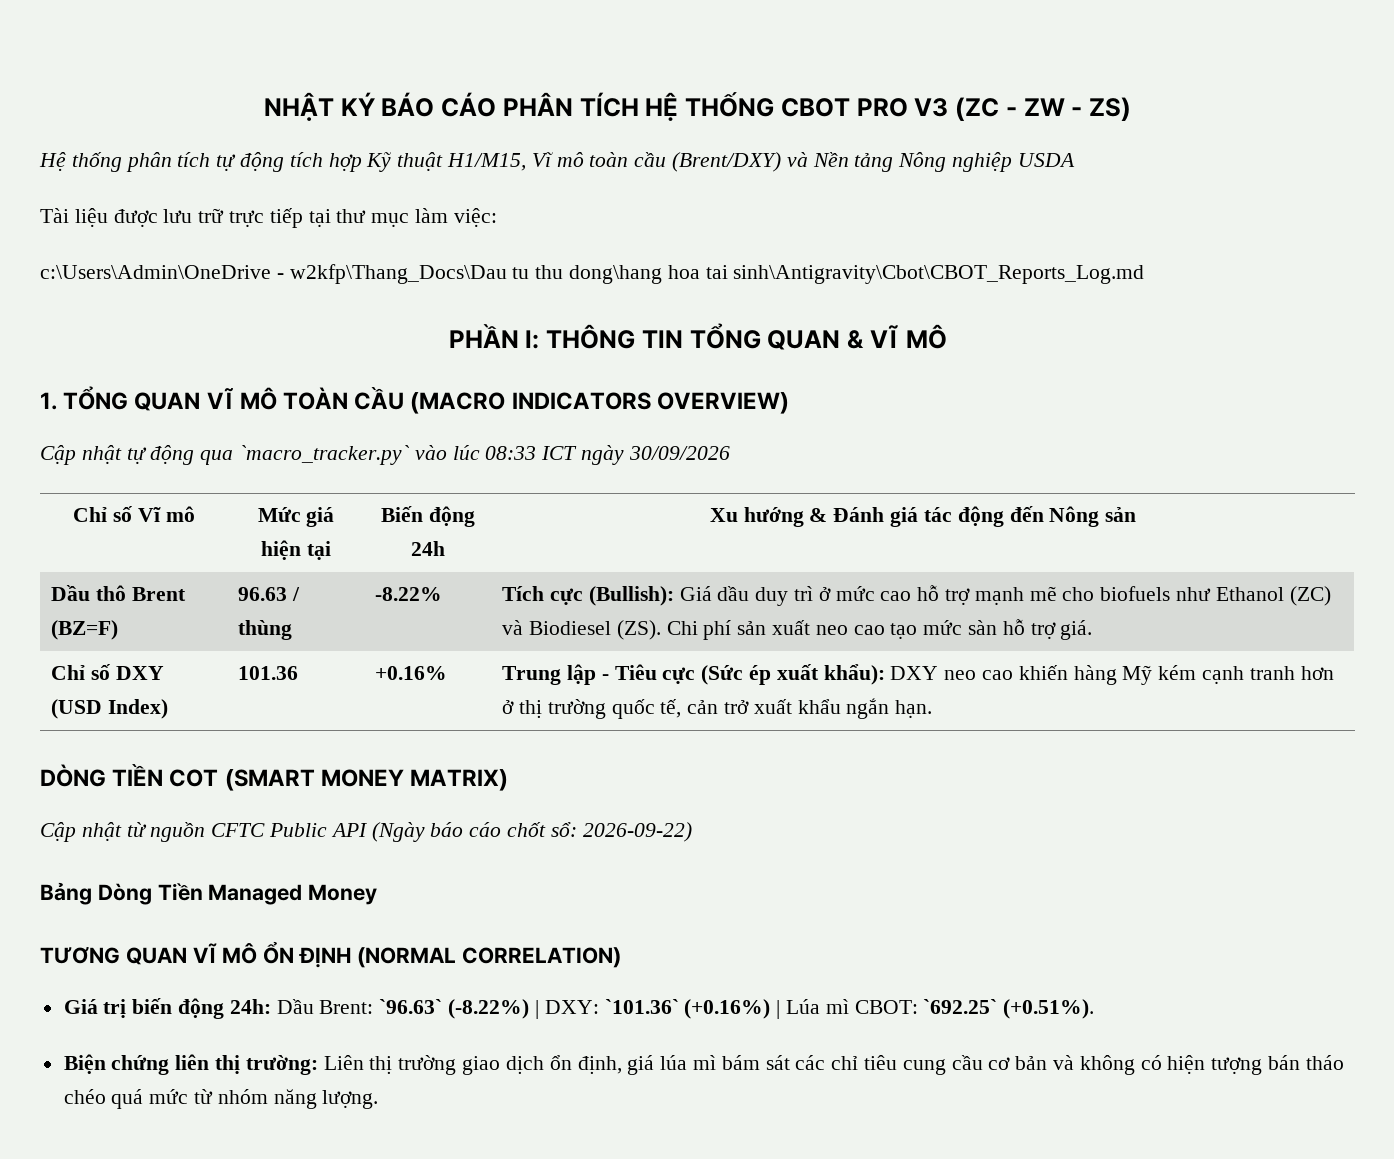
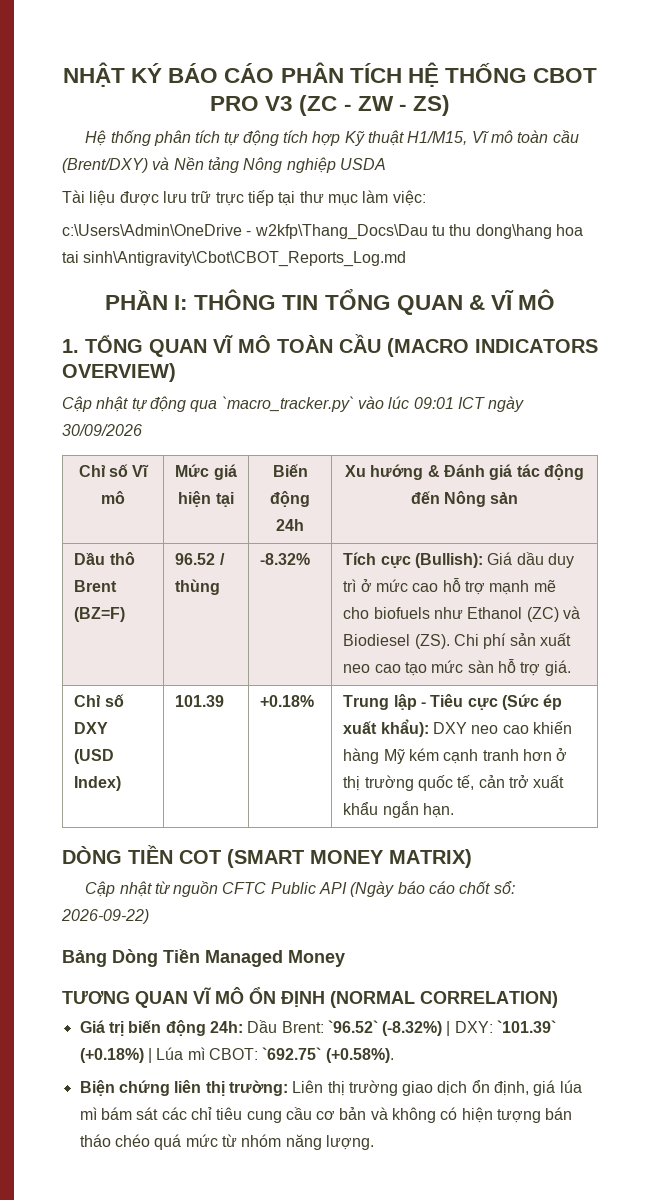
- Cập nhật tự động qua `macro_tracker.py` vào lúc 08:33 ICT ngày 30/09/2026
+ Cập nhật tự động qua `macro_tracker.py` vào lúc 09:01 ICT ngày 30/09/2026
- 96.63 / thùng
+ 96.52 / thùng
- -8.22%
+ -8.32%
- Chỉ số DXY (USD Index) | 101.36 | +0.16% | Trung lập - Tiêu cực (Sức ép xuất khẩu): DXY neo cao khiến hàng Mỹ kém cạnh tranh hơn ở thị trường quốc tế, cản trở xuất khẩu ngắn hạn.
+ Chỉ số DXY (USD Index) | 101.39 | +0.18% | Trung lập - Tiêu cực (Sức ép xuất khẩu): DXY neo cao khiến hàng Mỹ kém cạnh tranh hơn ở thị trường quốc tế, cản trở xuất khẩu ngắn hạn.
- Giá trị biến động 24h: Dầu Brent: `96.63` (-8.22%) | DXY: `101.36` (+0.16%) | Lúa mì CBOT: `692.25` (+0.51%).
+ Giá trị biến động 24h: Dầu Brent: `96.52` (-8.32%) | DXY: `101.39` (+0.18%) | Lúa mì CBOT: `692.75` (+0.58%).

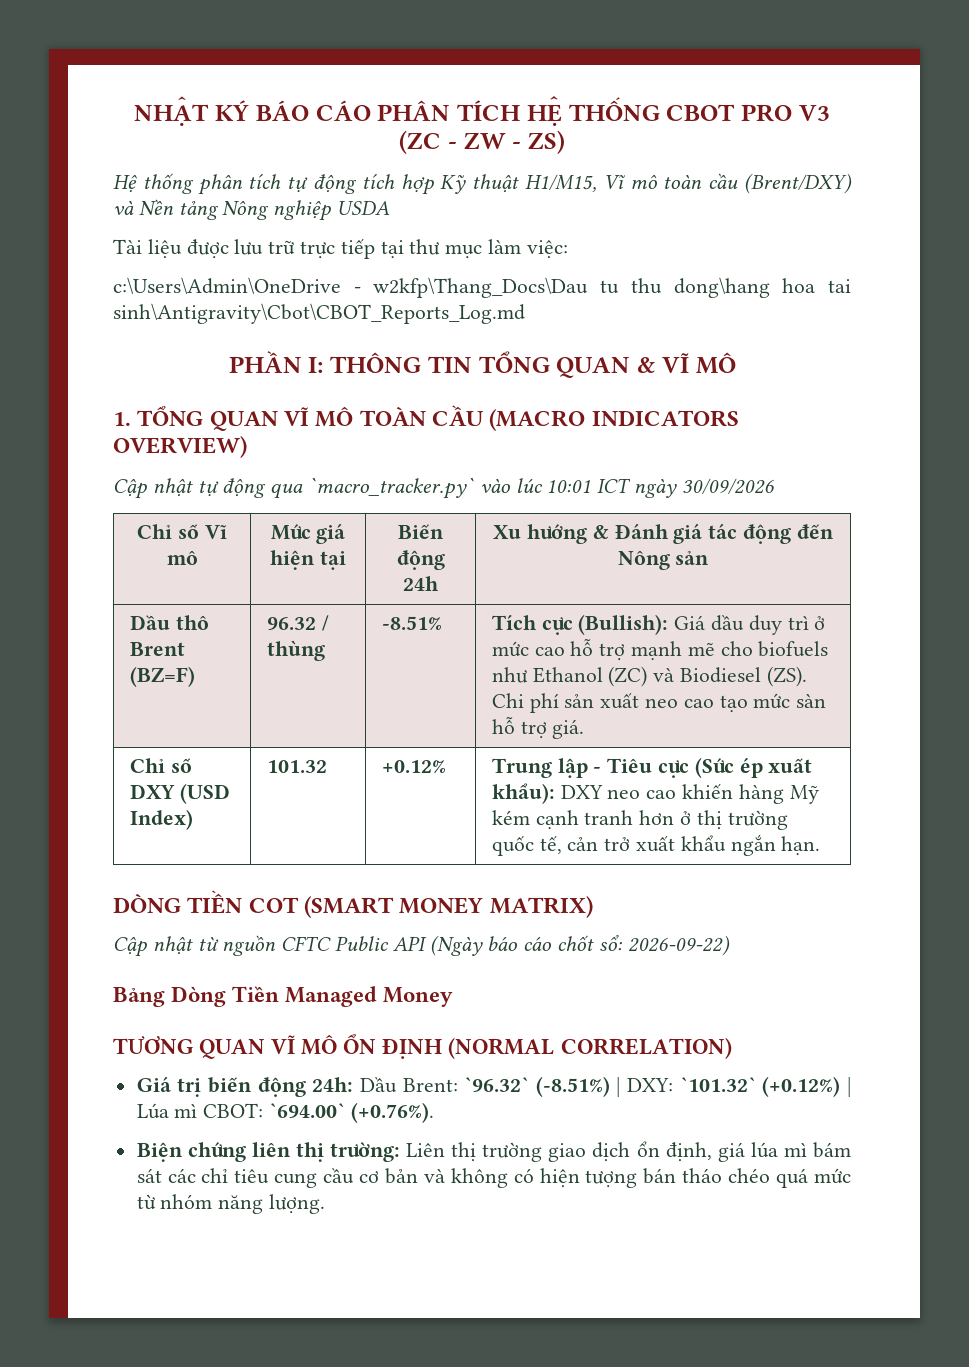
- Cập nhật tự động qua `macro_tracker.py` vào lúc 09:01 ICT ngày 30/09/2026
+ Cập nhật tự động qua `macro_tracker.py` vào lúc 10:01 ICT ngày 30/09/2026
- 96.52 / thùng
+ 96.32 / thùng
- -8.32%
+ -8.51%
- Chỉ số DXY (USD Index) | 101.39 | +0.18% | Trung lập - Tiêu cực (Sức ép xuất khẩu): DXY neo cao khiến hàng Mỹ kém cạnh tranh hơn ở thị trường quốc tế, cản trở xuất khẩu ngắn hạn.
+ Chỉ số DXY (USD Index) | 101.32 | +0.12% | Trung lập - Tiêu cực (Sức ép xuất khẩu): DXY neo cao khiến hàng Mỹ kém cạnh tranh hơn ở thị trường quốc tế, cản trở xuất khẩu ngắn hạn.
- Giá trị biến động 24h: Dầu Brent: `96.52` (-8.32%) | DXY: `101.39` (+0.18%) | Lúa mì CBOT: `692.75` (+0.58%).
+ Giá trị biến động 24h: Dầu Brent: `96.32` (-8.51%) | DXY: `101.32` (+0.12%) | Lúa mì CBOT: `694.00` (+0.76%).

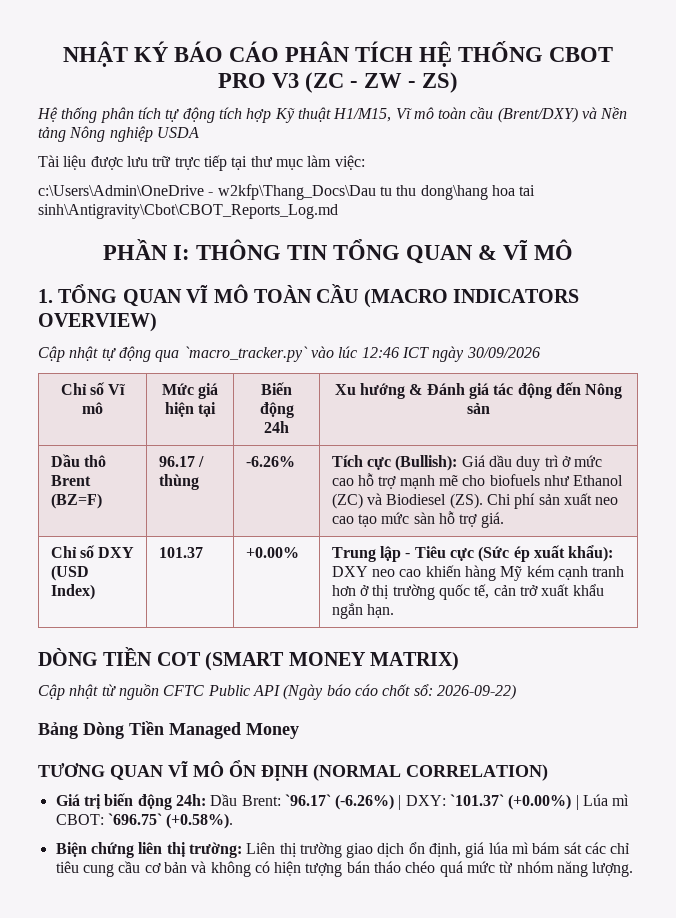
- Cập nhật tự động qua `macro_tracker.py` vào lúc 10:01 ICT ngày 30/09/2026
+ Cập nhật tự động qua `macro_tracker.py` vào lúc 12:46 ICT ngày 30/09/2026
- 96.32 / thùng
+ 96.17 / thùng
- -8.51%
+ -6.26%
- Chỉ số DXY (USD Index) | 101.32 | +0.12% | Trung lập - Tiêu cực (Sức ép xuất khẩu): DXY neo cao khiến hàng Mỹ kém cạnh tranh hơn ở thị trường quốc tế, cản trở xuất khẩu ngắn hạn.
+ Chỉ số DXY (USD Index) | 101.37 | +0.00% | Trung lập - Tiêu cực (Sức ép xuất khẩu): DXY neo cao khiến hàng Mỹ kém cạnh tranh hơn ở thị trường quốc tế, cản trở xuất khẩu ngắn hạn.
- Giá trị biến động 24h: Dầu Brent: `96.32` (-8.51%) | DXY: `101.32` (+0.12%) | Lúa mì CBOT: `694.00` (+0.76%).
+ Giá trị biến động 24h: Dầu Brent: `96.17` (-6.26%) | DXY: `101.37` (+0.00%) | Lúa mì CBOT: `696.75` (+0.58%).

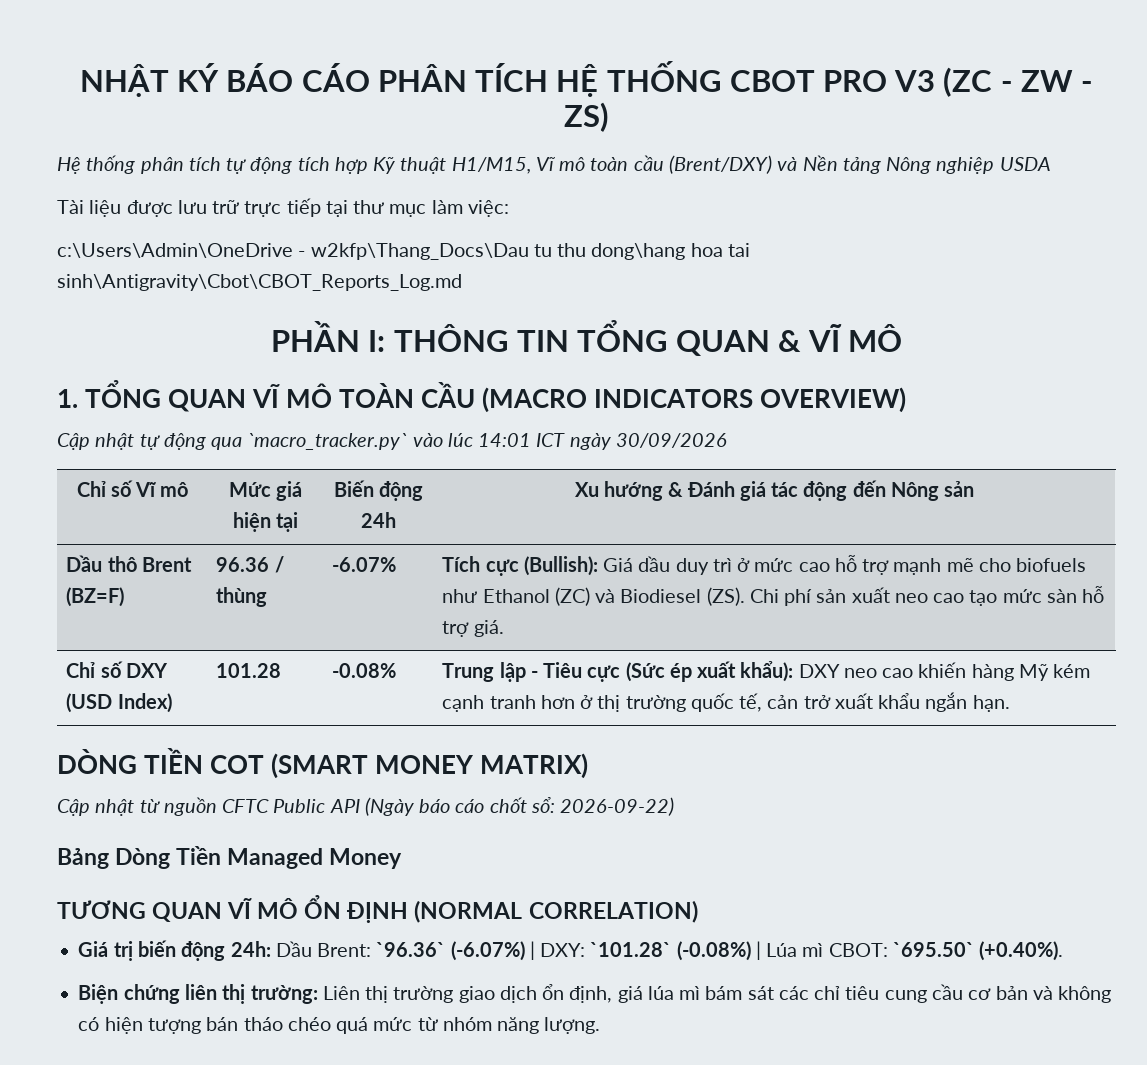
- Cập nhật tự động qua `macro_tracker.py` vào lúc 12:46 ICT ngày 30/09/2026
+ Cập nhật tự động qua `macro_tracker.py` vào lúc 14:01 ICT ngày 30/09/2026
- 96.17 / thùng
+ 96.36 / thùng
- -6.26%
+ -6.07%
- Chỉ số DXY (USD Index) | 101.37 | +0.00% | Trung lập - Tiêu cực (Sức ép xuất khẩu): DXY neo cao khiến hàng Mỹ kém cạnh tranh hơn ở thị trường quốc tế, cản trở xuất khẩu ngắn hạn.
+ Chỉ số DXY (USD Index) | 101.28 | -0.08% | Trung lập - Tiêu cực (Sức ép xuất khẩu): DXY neo cao khiến hàng Mỹ kém cạnh tranh hơn ở thị trường quốc tế, cản trở xuất khẩu ngắn hạn.
- Giá trị biến động 24h: Dầu Brent: `96.17` (-6.26%) | DXY: `101.37` (+0.00%) | Lúa mì CBOT: `696.75` (+0.58%).
+ Giá trị biến động 24h: Dầu Brent: `96.36` (-6.07%) | DXY: `101.28` (-0.08%) | Lúa mì CBOT: `695.50` (+0.40%).

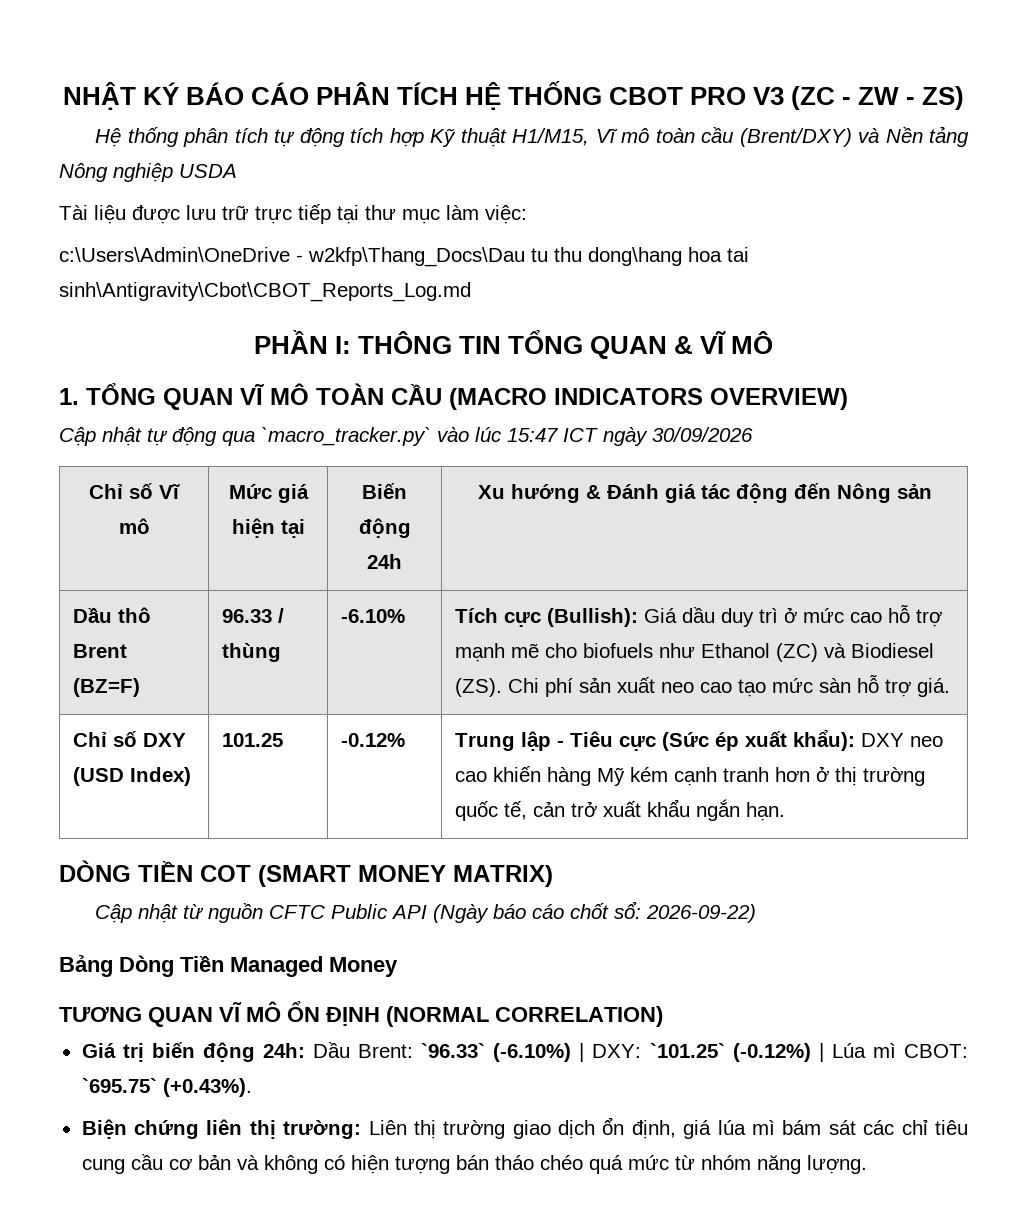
- Cập nhật tự động qua `macro_tracker.py` vào lúc 14:01 ICT ngày 30/09/2026
+ Cập nhật tự động qua `macro_tracker.py` vào lúc 15:47 ICT ngày 30/09/2026
- 96.36 / thùng
+ 96.33 / thùng
- -6.07%
+ -6.10%
- Chỉ số DXY (USD Index) | 101.28 | -0.08% | Trung lập - Tiêu cực (Sức ép xuất khẩu): DXY neo cao khiến hàng Mỹ kém cạnh tranh hơn ở thị trường quốc tế, cản trở xuất khẩu ngắn hạn.
+ Chỉ số DXY (USD Index) | 101.25 | -0.12% | Trung lập - Tiêu cực (Sức ép xuất khẩu): DXY neo cao khiến hàng Mỹ kém cạnh tranh hơn ở thị trường quốc tế, cản trở xuất khẩu ngắn hạn.
- Giá trị biến động 24h: Dầu Brent: `96.36` (-6.07%) | DXY: `101.28` (-0.08%) | Lúa mì CBOT: `695.50` (+0.40%).
+ Giá trị biến động 24h: Dầu Brent: `96.33` (-6.10%) | DXY: `101.25` (-0.12%) | Lúa mì CBOT: `695.75` (+0.43%).

